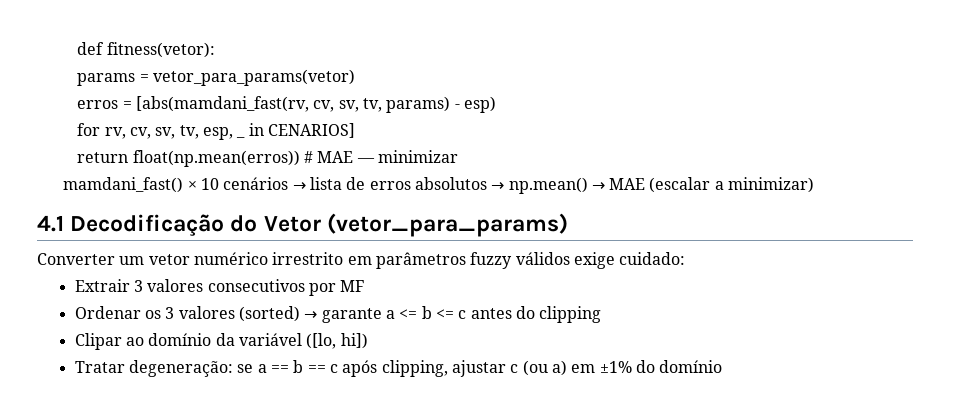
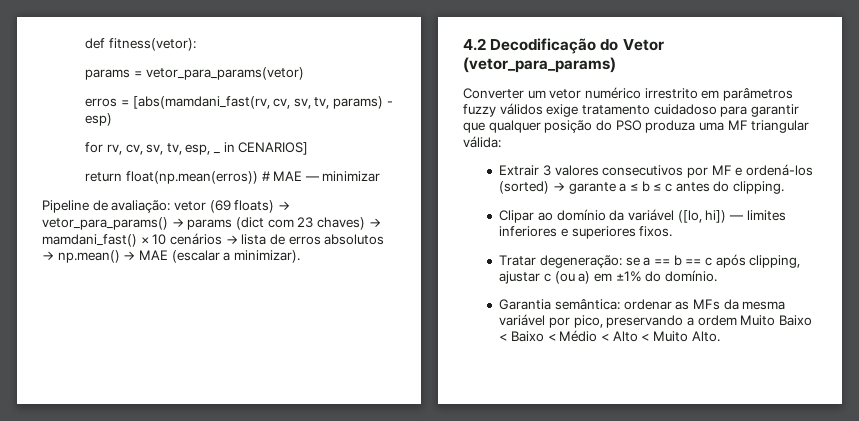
- mamdani_fast() × 10 cenários → lista de erros absolutos → np.mean() → MAE (escalar a minimizar)
- 4.1 Decodificação do Vetor (vetor_para_params)
+ Pipeline de avaliação: vetor (69 floats) → vetor_para_params() → params (dict com 23 chaves) → mamdani_fast() × 10 cenários → lista de erros absolutos → np.mean() → MAE (escalar a minimizar).
+ 4.2 Decodificação do Vetor (vetor_para_params)
- Converter um vetor numérico irrestrito em parâmetros fuzzy válidos exige cuidado:
+ Converter um vetor numérico irrestrito em parâmetros fuzzy válidos exige tratamento cuidadoso para garantir que qualquer posição do PSO produza uma MF triangular válida:
- Extrair 3 valores consecutivos por MF
- Ordenar os 3 valores (sorted) → garante a <= b <= c antes do clipping
+ Extrair 3 valores consecutivos por MF e ordená-los (sorted) → garante a ≤ b ≤ c antes do clipping.
- Clipar ao domínio da variável ([lo, hi])
+ Clipar ao domínio da variável ([lo, hi]) — limites inferiores e superiores fixos.
- Tratar degeneração: se a == b == c após clipping, ajustar c (ou a) em ±1% do domínio
+ Tratar degeneração: se a == b == c após clipping, ajustar c (ou a) em ±1% do domínio.
+ Garantia semântica: ordenar as MFs da mesma variável por pico, preservando a ordem Muito Baixo < Baixo < Médio < Alto < Muito Alto.

